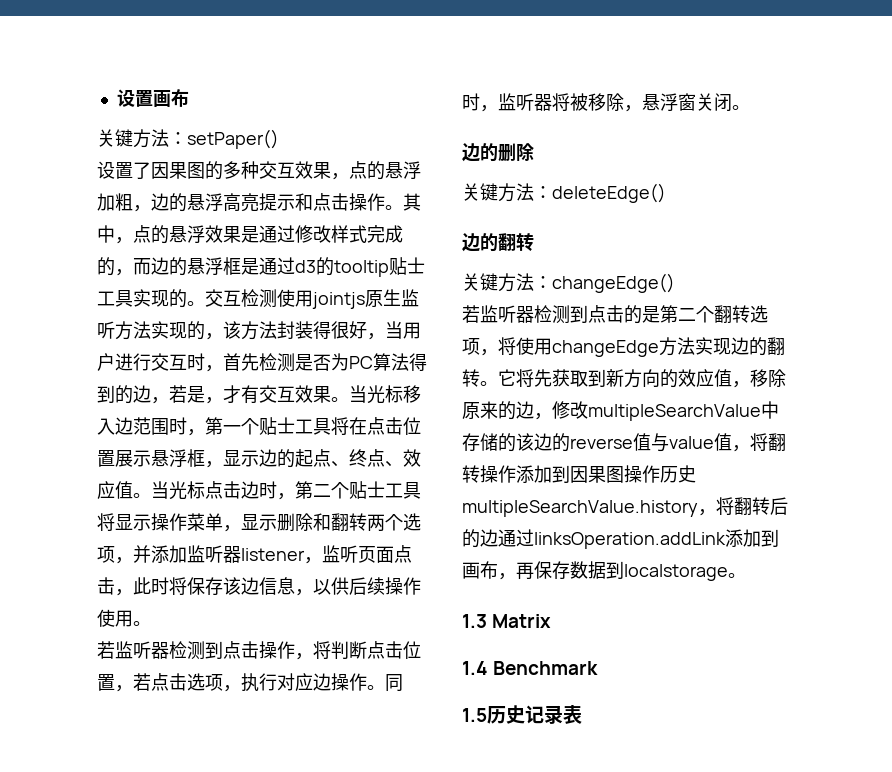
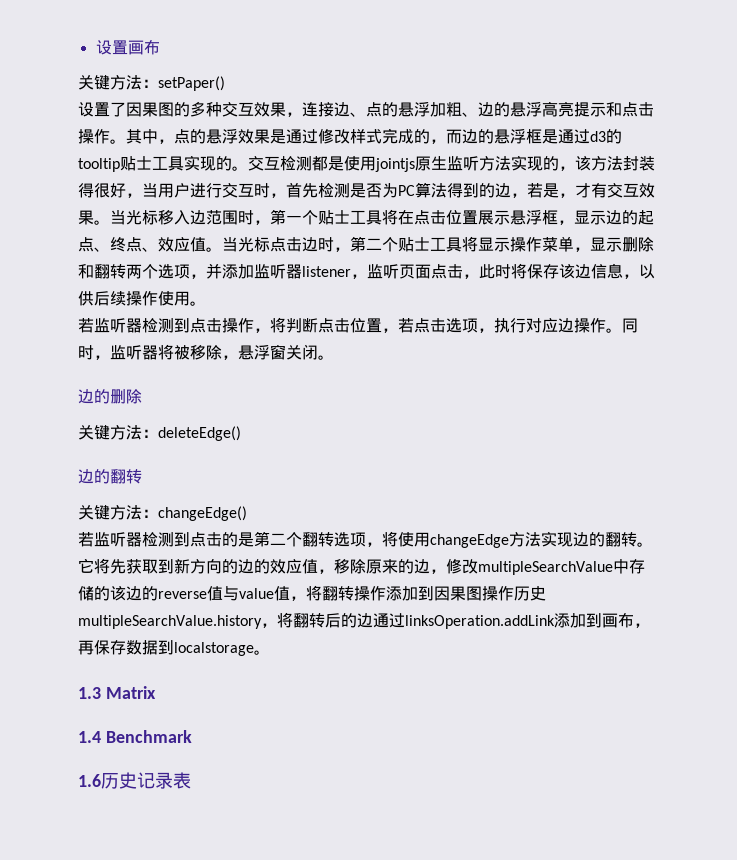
- 设置了因果图的多种交互效果，点的悬浮加粗，边的悬浮高亮提示和点击操作。
+ 设置了因果图的多种交互效果，连接边、点的悬浮加粗、边的悬浮高亮提示和点击操作。
- 交互检测使用jointjs原生监听方法实现的，该方法封装得很好，当用户进行交互时，首先检测是否为PC算法得到的边，若是，才有交互效果。
+ 交互检测都是使用jointjs原生监听方法实现的，该方法封装得很好，当用户进行交互时，首先检测是否为PC算法得到的边，若是，才有交互效果。
- 它将先获取到新方向的效应值，移除原来的边，修改multipleSearchValue中存储的该边的reverse值与value值，将翻转操作添加到因果图操作历史multipleSearchValue.history，将翻转后的边通过linksOperation.addLink添加到画布，再保存数据到localstorage。
+ 它将先获取到新方向的边的效应值，移除原来的边，修改multipleSearchValue中存储的该边的reverse值与value值，将翻转操作添加到因果图操作历史multipleSearchValue.history，将翻转后的边通过linksOperation.addLink添加到画布，再保存数据到localstorage。
- 1.5历史记录表
+ 1.6历史记录表

